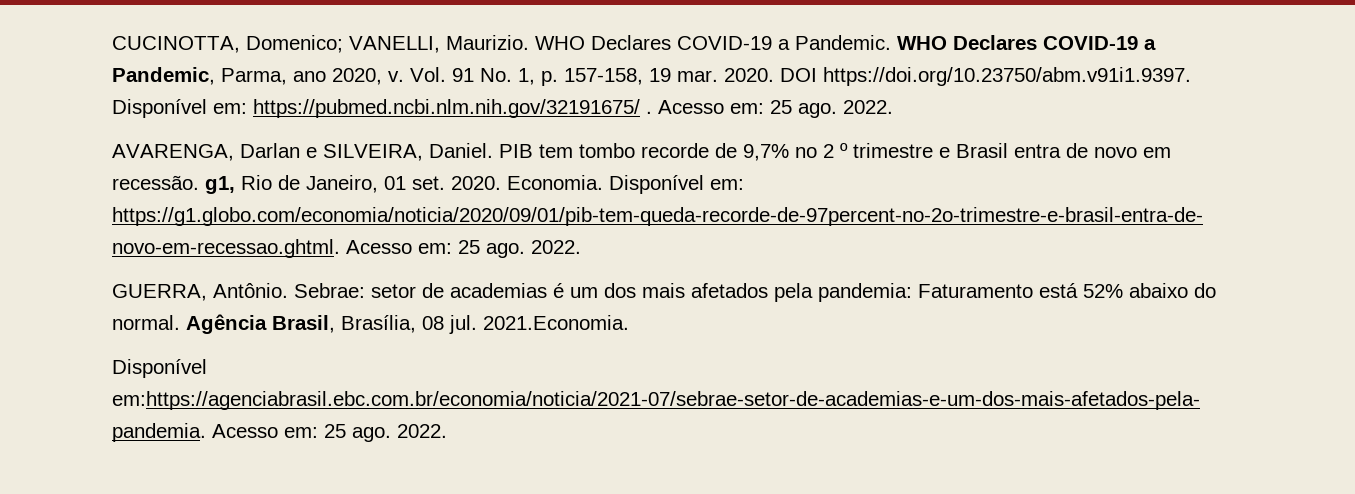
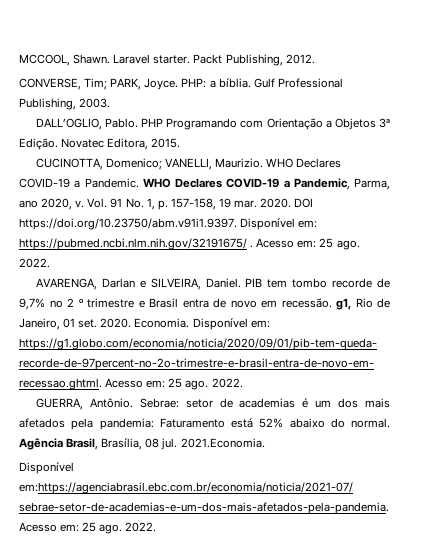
+ MCCOOL, Shawn. Laravel starter. Packt Publishing, 2012.
+ CONVERSE, Tim; PARK, Joyce. PHP: a bíblia. Gulf Professional Publishing, 2003.
+ DALL’OGLIO, Pablo. PHP Programando com Orientação a Objetos 3ª Edição. Novatec Editora, 2015.

